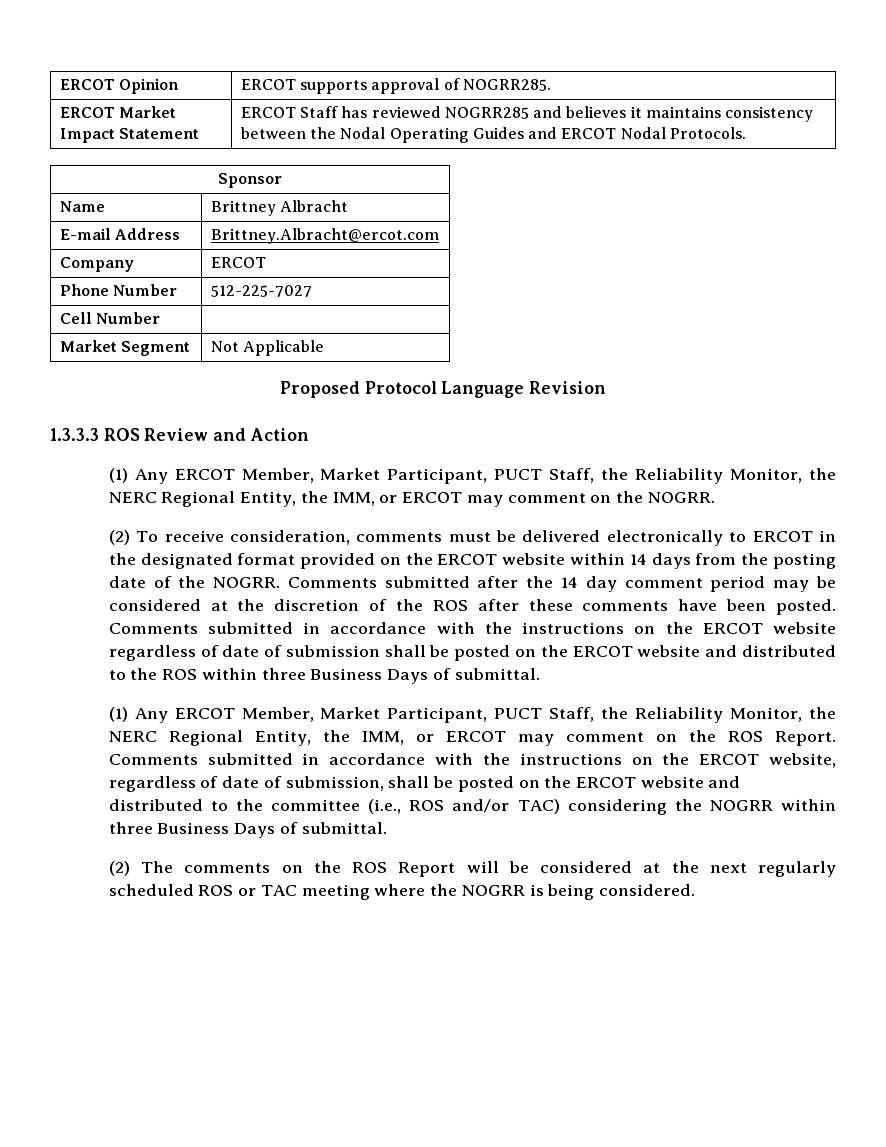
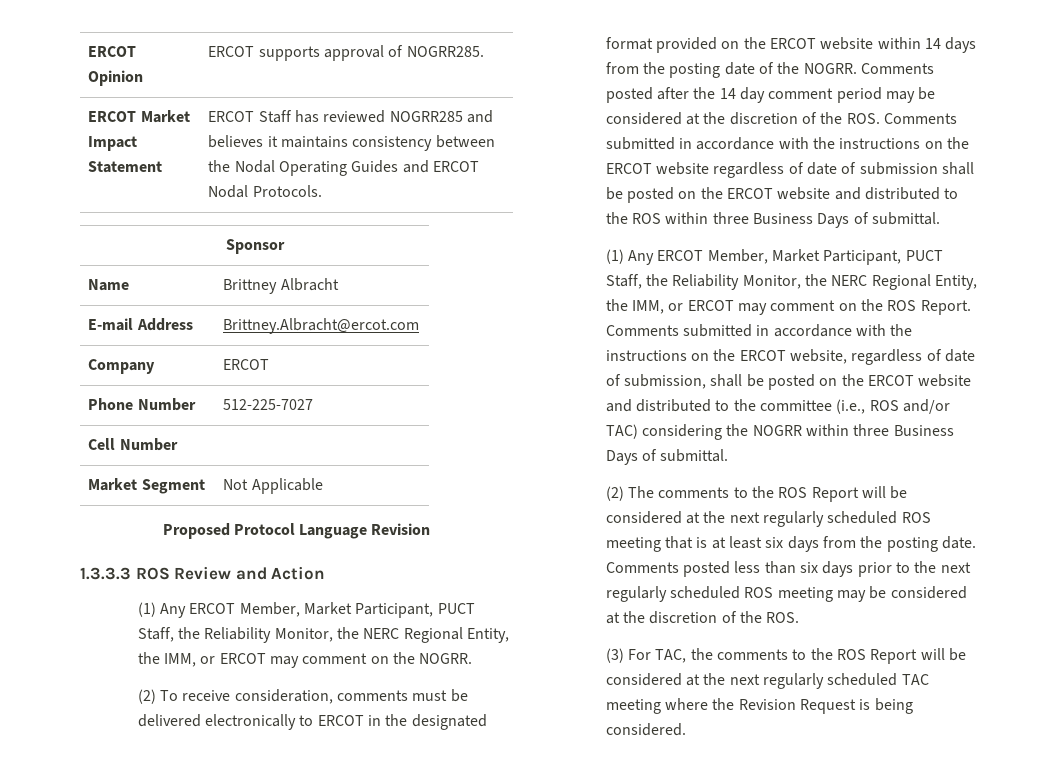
- Comments submitted after the 14 day comment period may be considered at the discretion of the ROS after these comments have been posted. Comments submitted in accordance with the instructions on the ERCOT website regardless of date of submission shall be posted on the ERCOT website and distributed to the ROS within three Business Days of submittal.
+ Comments posted after the 14 day comment period may be considered at the discretion of the ROS. Comments submitted in accordance with the instructions on the ERCOT website regardless of date of submission shall be posted on the ERCOT website and distributed to the ROS within three Business Days of submittal.
- (2) The comments on the ROS Report will be considered at the next regularly scheduled ROS or TAC meeting where the NOGRR is being considered.
+ (2) The comments to the ROS Report will be considered at the next regularly scheduled ROS meeting that is at least six days from the posting date. Comments posted less than six days prior to the next regularly scheduled ROS meeting may be considered at the discretion of the ROS.
+ (3) For TAC, the comments to the ROS Report will be considered at the next regularly scheduled TAC meeting where the Revision Request is being considered.

